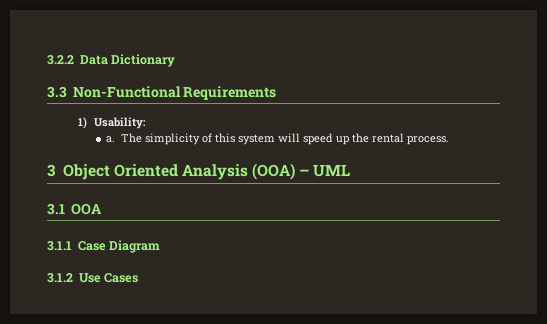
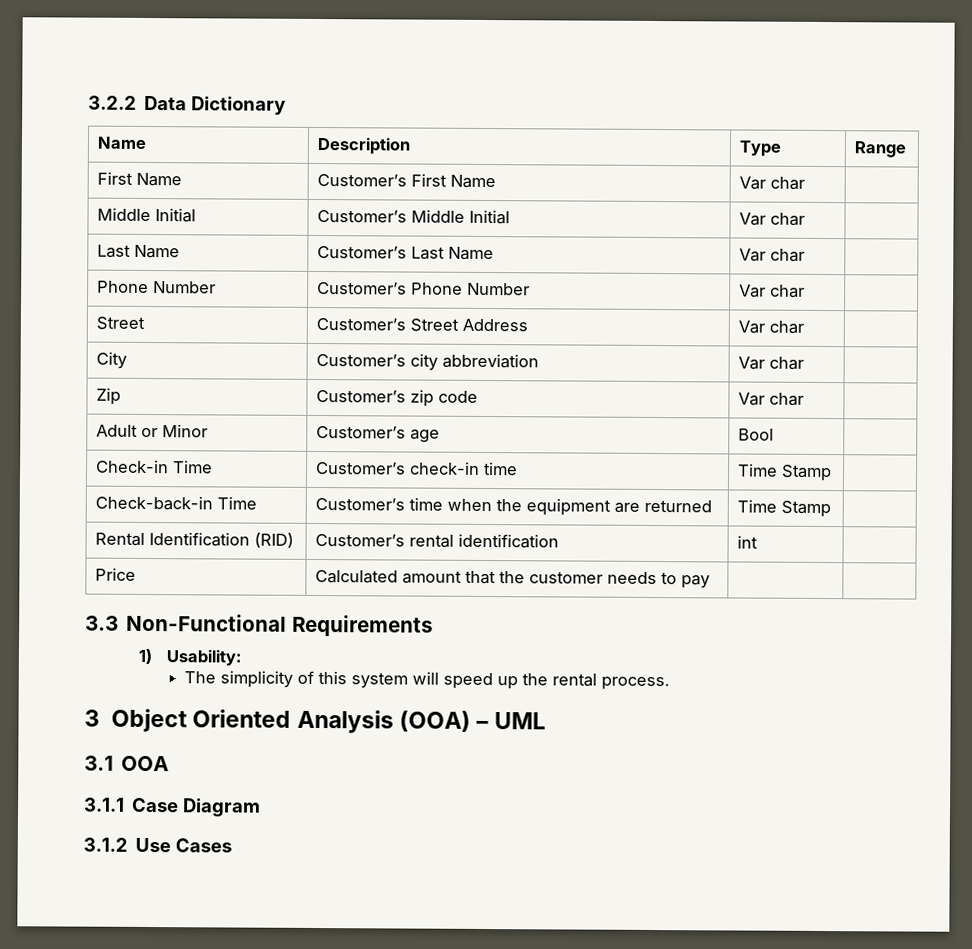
+ Name | Description | Type | Range
+ First Name | Customer’s First Name | Var char |
+ Middle Initial | Customer’s Middle Initial | Var char |
+ Last Name | Customer’s Last Name | Var char |
+ Phone Number | Customer’s Phone Number | Var char |
+ Street | Customer’s Street Address | Var char |
+ City | Customer’s city abbreviation | Var char |
+ Zip | Customer’s zip code | Var char |
+ Adult or Minor | Customer’s age | Bool |
+ Check-in Time | Customer’s check-in time | Time Stamp |
+ Check-back-in Time | Customer’s time when the equipment are returned | Time Stamp |
+ Rental Identification (RID) | Customer’s rental identification | int |
+ Price | Calculated amount that the customer needs to pay | |
- a.

